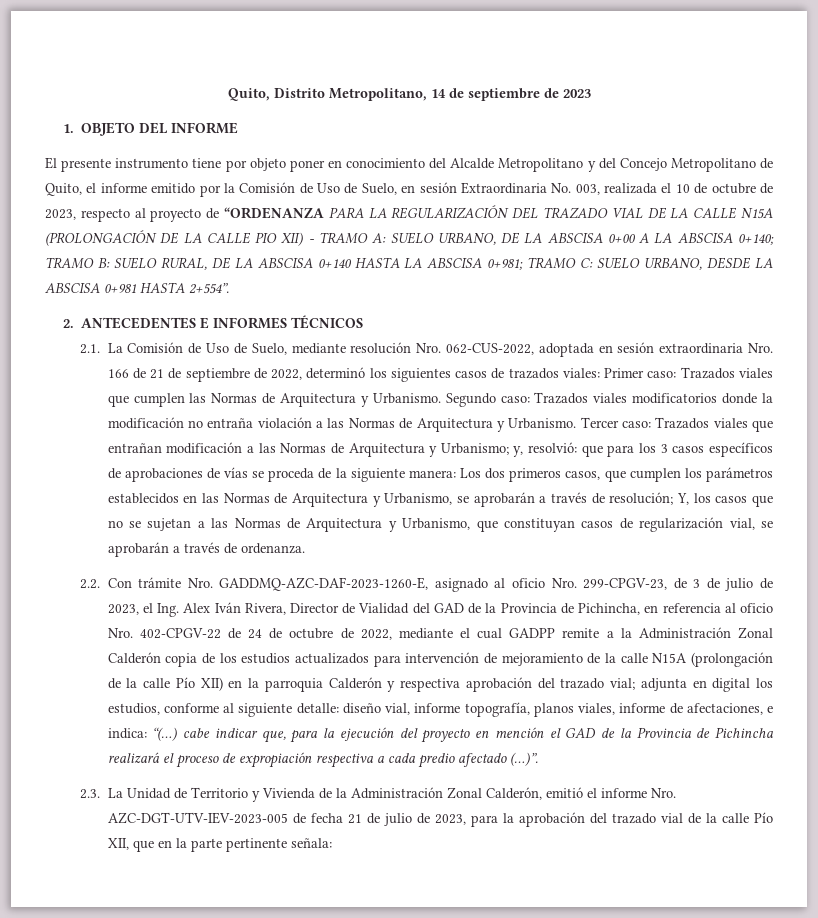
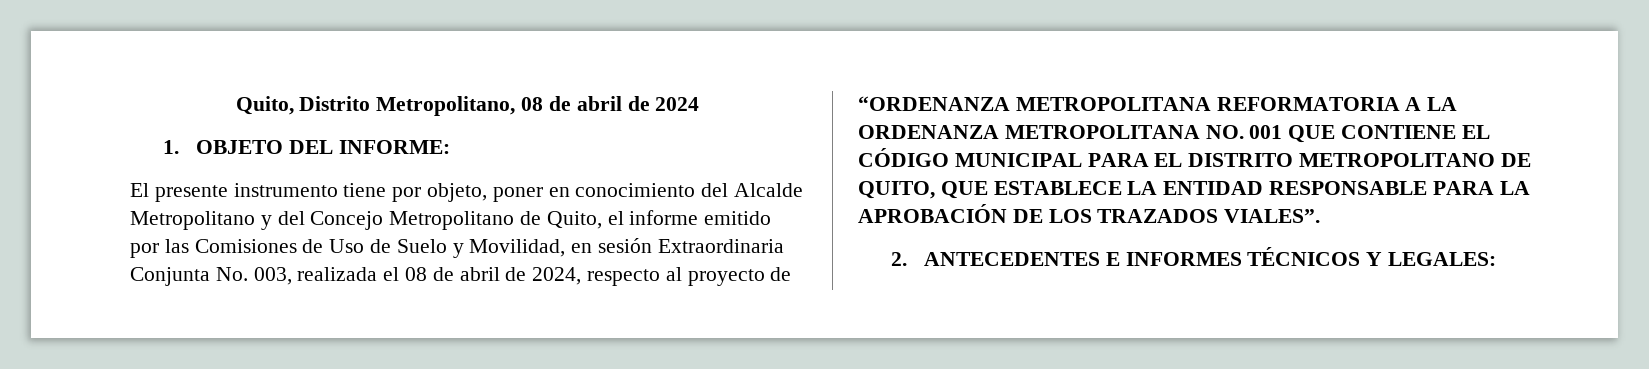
- Quito, Distrito Metropolitano, 14 de septiembre de 2023
+ Quito, Distrito Metropolitano, 08 de abril de 2024
- 1. OBJETO DEL INFORME
+ 1. OBJETO DEL INFORME:
- El presente instrumento tiene por objeto poner en conocimiento del Alcalde Metropolitano y del Concejo Metropolitano de Quito, el informe emitido por la Comisión de Uso de Suelo, en sesión Extraordinaria No. 003, realizada el 10 de octubre de 2023, respecto al proyecto de “ORDENANZA PARA LA REGULARIZACIÓN DEL TRAZADO VIAL DE LA CALLE N15A (PROLONGACIÓN DE LA CALLE PIO XII) - TRAMO A: SUELO URBANO, DE LA ABSCISA 0+00 A LA ABSCISA 0+140; TRAMO B: SUELO RURAL, DE LA ABSCISA 0+140 HASTA LA ABSCISA 0+981; TRAMO C: SUELO URBANO, DESDE LA ABSCISA 0+981 HASTA 2+554”.
+ El presente instrumento tiene por objeto, poner en conocimiento del Alcalde Metropolitano y del Concejo Metropolitano de Quito, el informe emitido por las Comisiones de Uso de Suelo y Movilidad, en sesión Extraordinaria Conjunta No. 003, realizada el 08 de abril de 2024, respecto al proyecto de “ORDENANZA METROPOLITANA REFORMATORIA A LA ORDENANZA METROPOLITANA NO. 001 QUE CONTIENE EL CÓDIGO MUNICIPAL PARA EL DISTRITO METROPOLITANO DE QUITO, QUE ESTABLECE LA ENTIDAD RESPONSABLE PARA LA APROBACIÓN DE LOS TRAZADOS VIALES”.
- 2. ANTECEDENTES E INFORMES TÉCNICOS
- 2.1. La Comisión de Uso de Suelo, mediante resolución Nro. 062-CUS-2022, adoptada en sesión extraordinaria Nro. 166 de 21 de septiembre de 2022, determinó los siguientes casos de trazados viales: Primer caso: Trazados viales que cumplen las Normas de Arquitectura y Urbanismo. Segundo caso: Trazados viales modificatorios donde la modificación no entraña violación a las Normas de Arquitectura y Urbanismo. Tercer caso: Trazados viales que entrañan modificación a las Normas de Arquitectura y Urbanismo; y, resolvió: que para los 3 casos específicos de aprobaciones de vías se proceda de la siguiente manera: Los dos primeros casos, que cumplen los parámetros establecidos en las Normas de Arquitectura y Urbanismo, se aprobarán a través de resolución; Y, los casos que no se sujetan a las Normas de Arquitectura y Urbanismo, que constituyan casos de regularización vial, se aprobarán a través de ordenanza.
- 2.2. Con trámite Nro. GADDMQ-AZC-DAF-2023-1260-E, asignado al oficio Nro. 299-CPGV-23, de 3 de julio de 2023, el Ing. Alex Iván Rivera, Director de Vialidad del GAD de la Provincia de Pichincha, en referencia al oficio Nro. 402-CPGV-22 de 24 de octubre de 2022, mediante el cual GADPP remite a la Administración Zonal Calderón copia de los estudios actualizados para intervención de mejoramiento de la calle N15A (prolongación de la calle Pío XII) en la parroquia Calderón y respectiva aprobación del trazado vial; adjunta en digital los estudios, conforme al siguiente detalle: diseño vial, informe topografía, planos viales, informe de afectaciones, e indica: “(…) cabe indicar que, para la ejecución del proyecto en mención el GAD de la Provincia de Pichincha realizará el proceso de expropiación respectiva a cada predio afectado (…)”.
- 2.3. La Unidad de Territorio y Vivienda de la Administración Zonal Calderón, emitió el informe Nro. AZC-DGT-UTV-IEV-2023-005 de fecha 21 de julio de 2023, para la aprobación del trazado vial de la calle Pío XII, que en la parte pertinente señala:
+ 2. ANTECEDENTES E INFORMES TÉCNICOS Y LEGALES:

